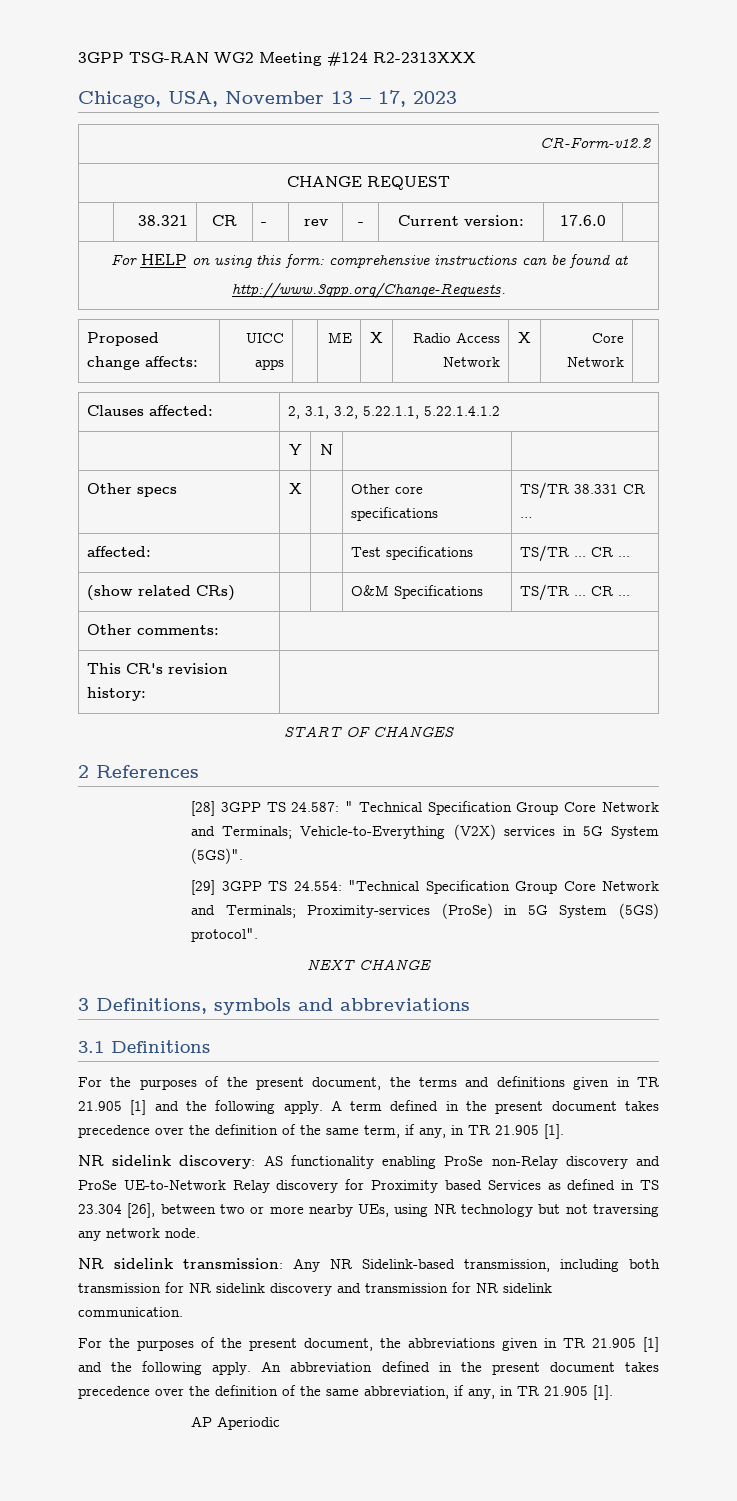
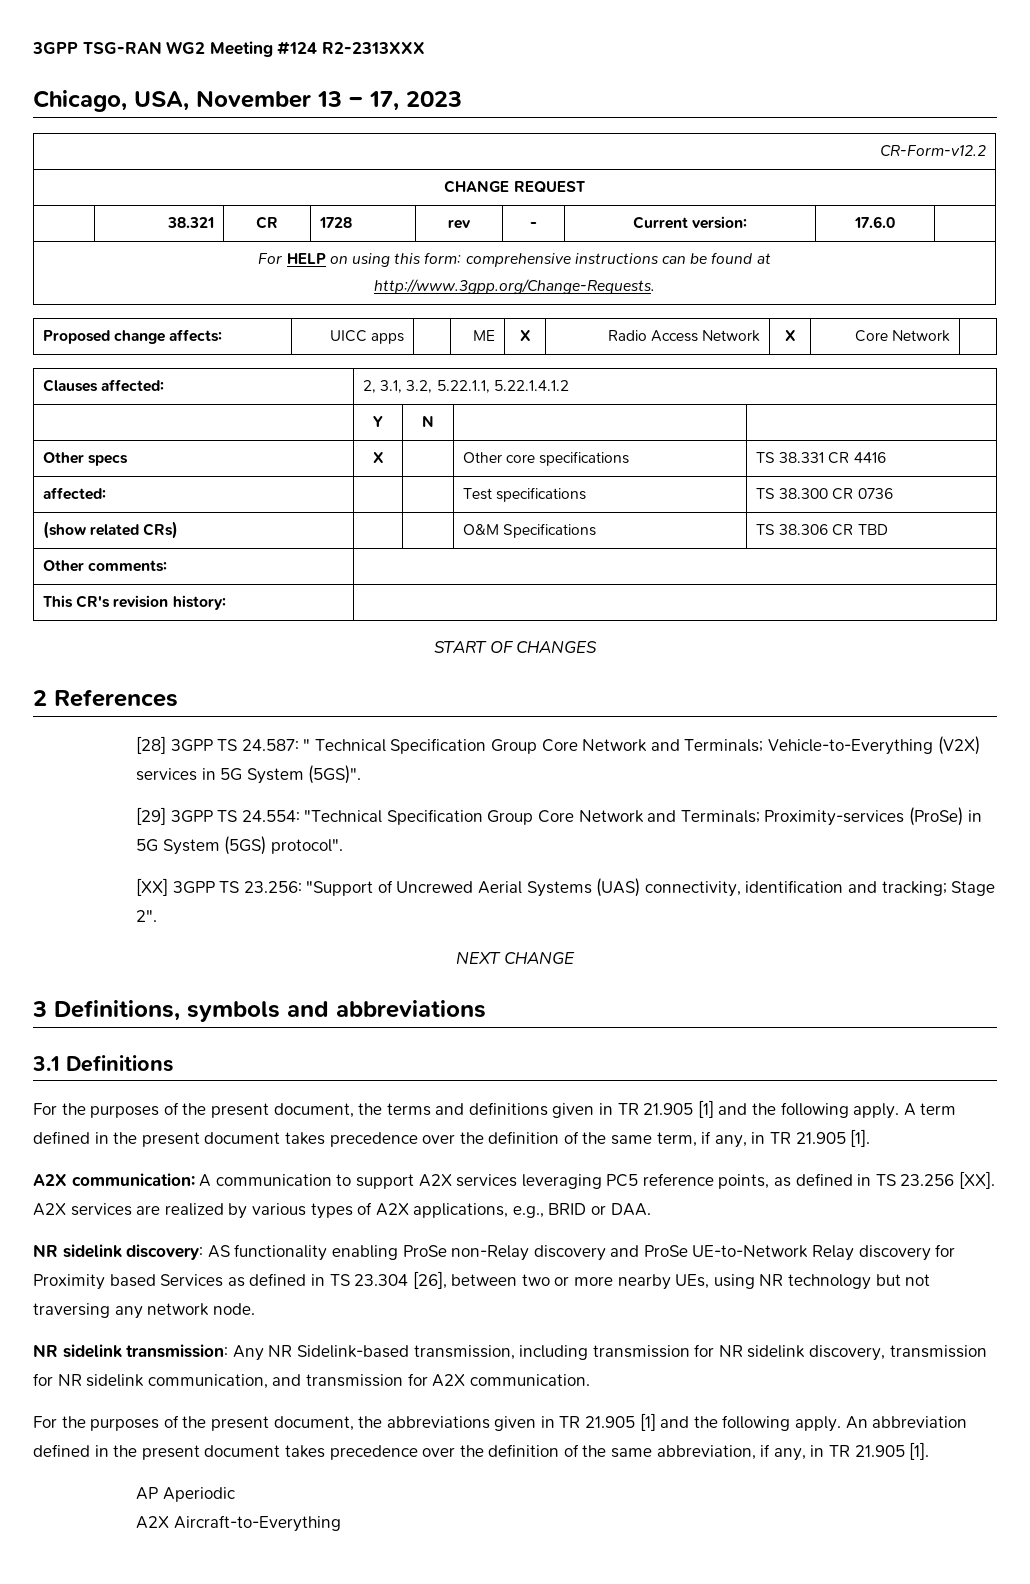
- | 38.321 | CR | - | rev | - | Current version: | 17.6.0 |
+ | 38.321 | CR | 1728 | rev | - | Current version: | 17.6.0 |
- Other specs | X | | Other core specifications | TS/TR 38.331 CR …
+ Other specs | X | | Other core specifications | TS 38.331 CR 4416
- affected: | | | Test specifications | TS/TR ... CR ...
+ affected: | | | Test specifications | TS 38.300 CR 0736
- (show related CRs) | | | O&M Specifications | TS/TR ... CR ...
+ (show related CRs) | | | O&M Specifications | TS 38.306 CR TBD
+ [XX] 3GPP TS 23.256: "Support of Uncrewed Aerial Systems (UAS) connectivity, identification and tracking; Stage 2".
+ A2X communication: A communication to support A2X services leveraging PC5 reference points, as defined in TS 23.256 [XX]. A2X services are realized by various types of A2X applications, e.g., BRID or DAA.
- NR sidelink transmission: Any NR Sidelink-based transmission, including both transmission for NR sidelink discovery and transmission for NR sidelink communication.
+ NR sidelink transmission: Any NR Sidelink-based transmission, including transmission for NR sidelink discovery, transmission for NR sidelink communication, and transmission for A2X communication.
+ A2X Aircraft-to-Everything

